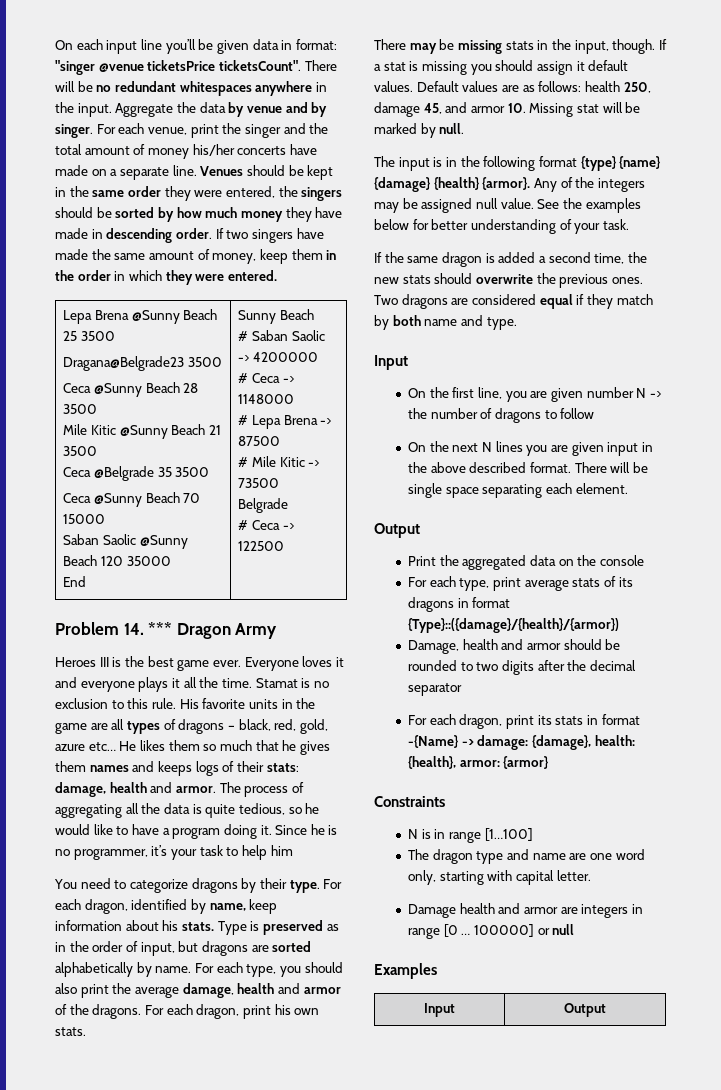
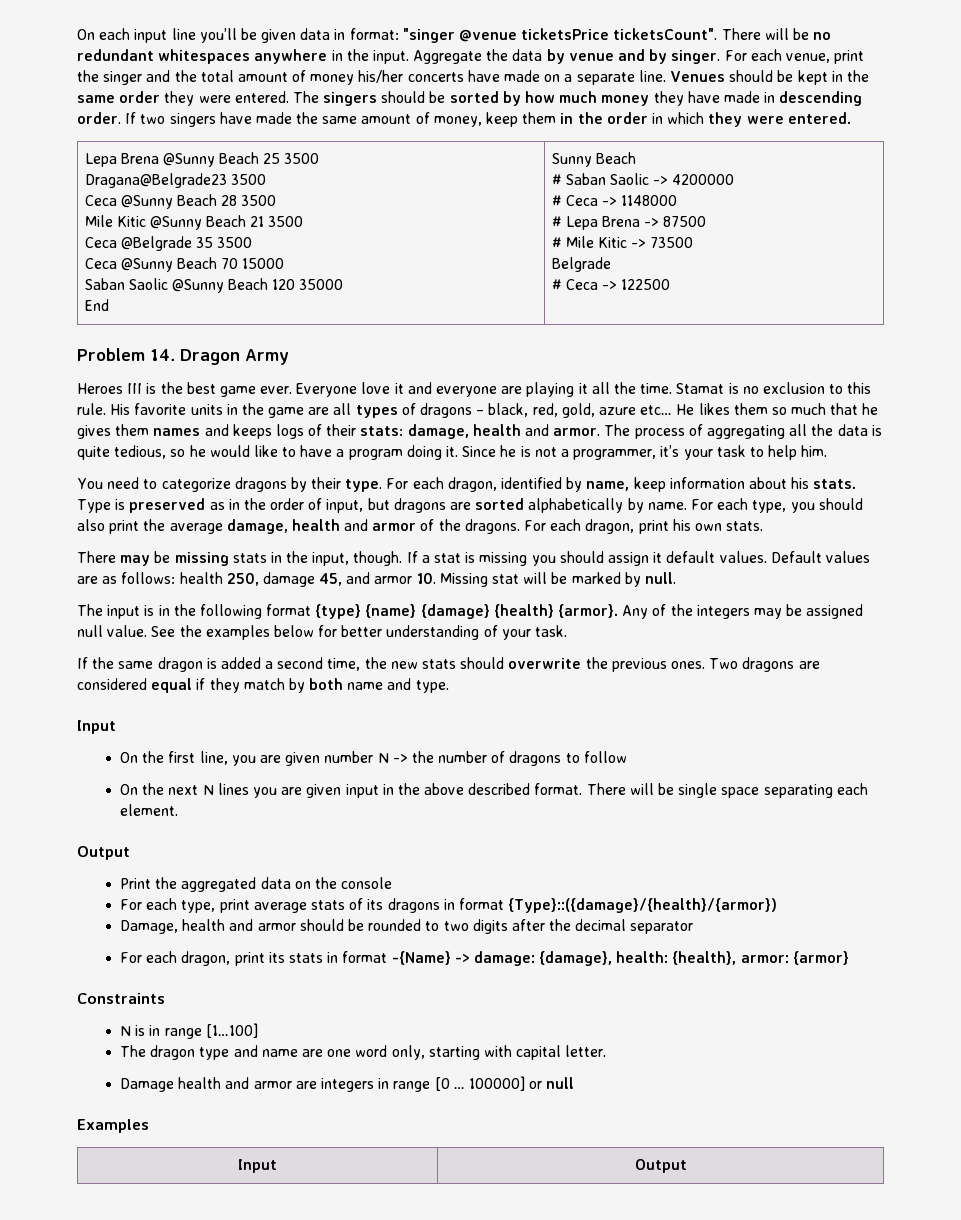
- Venues should be kept in the same order they were entered, the singers should be sorted by how much money they have made in descending order.
+ Venues should be kept in the same order they were entered. The singers should be sorted by how much money they have made in descending order.
- Problem 14. *** Dragon Army
+ Problem 14. Dragon Army
- Everyone loves it and everyone plays it all the time.
+ Everyone love it and everyone are playing it all the time.
- Since he is no programmer, it’s your task to help him
+ Since he is not a programmer, it’s your task to help him.

